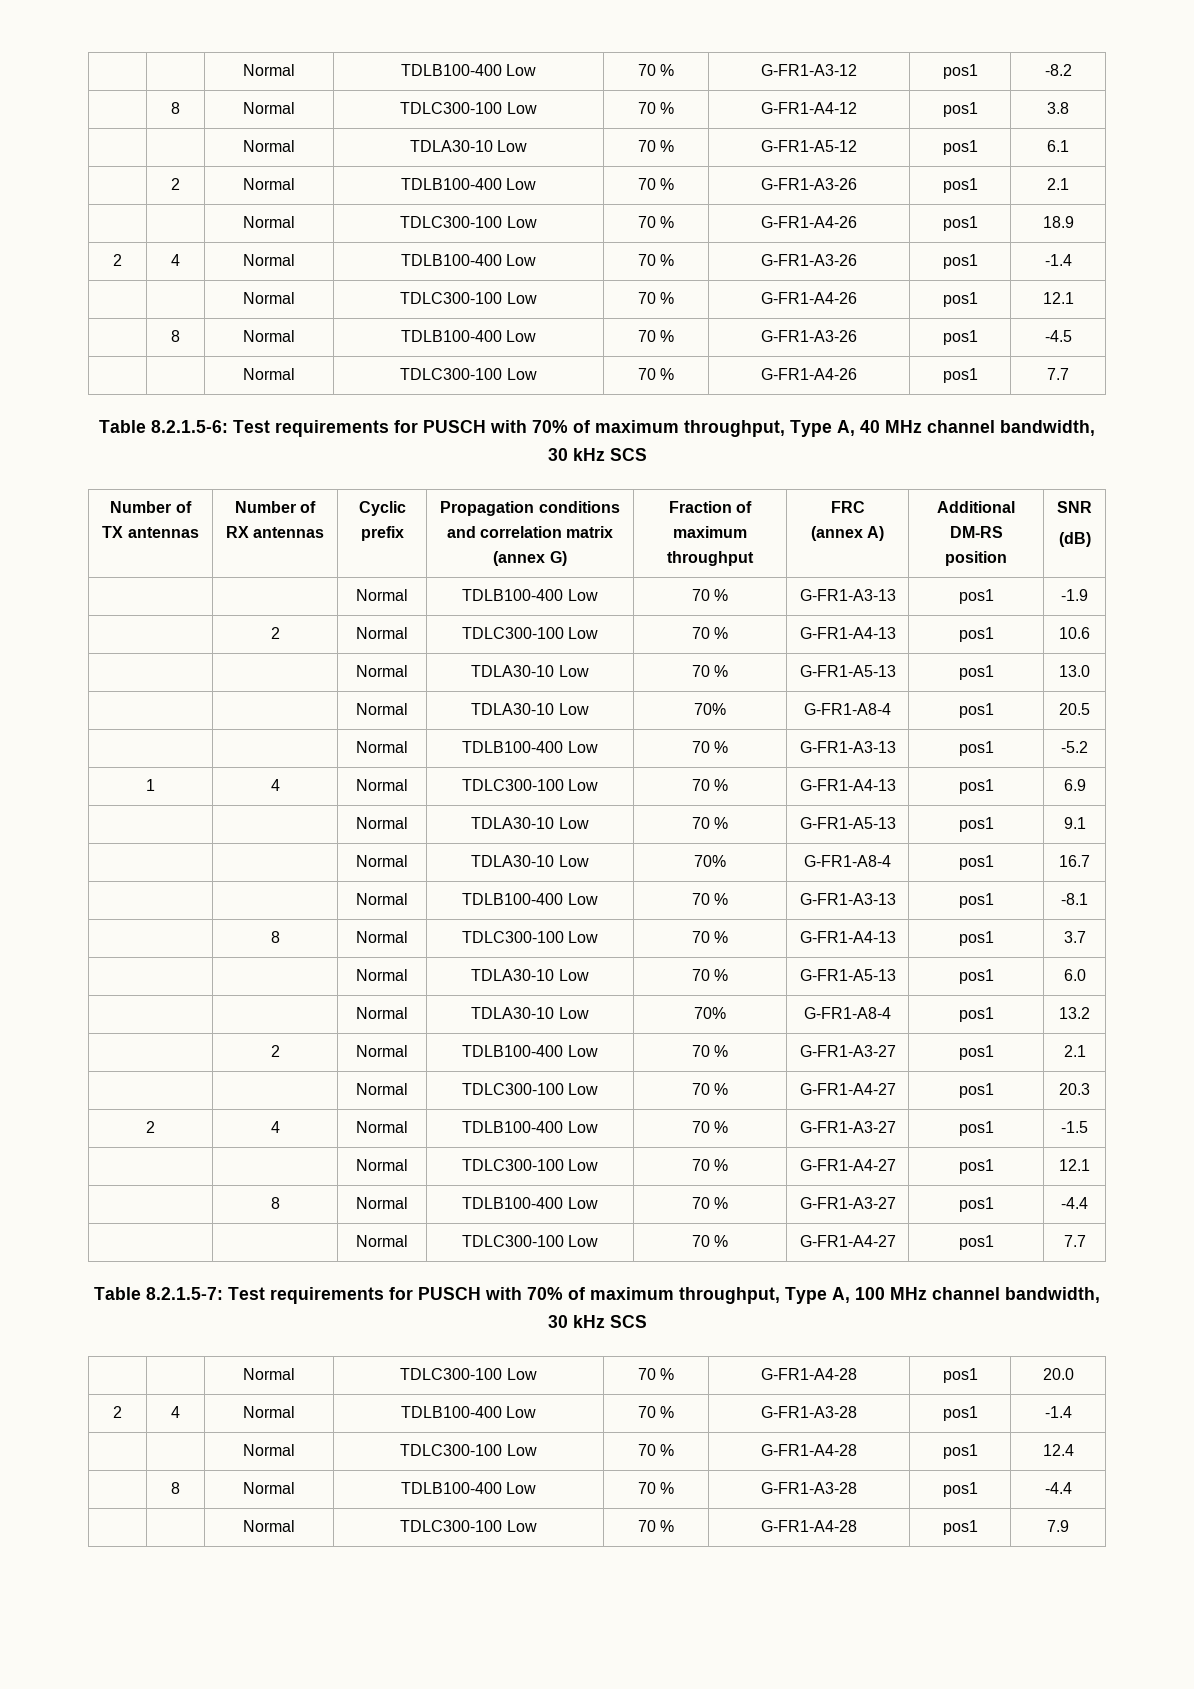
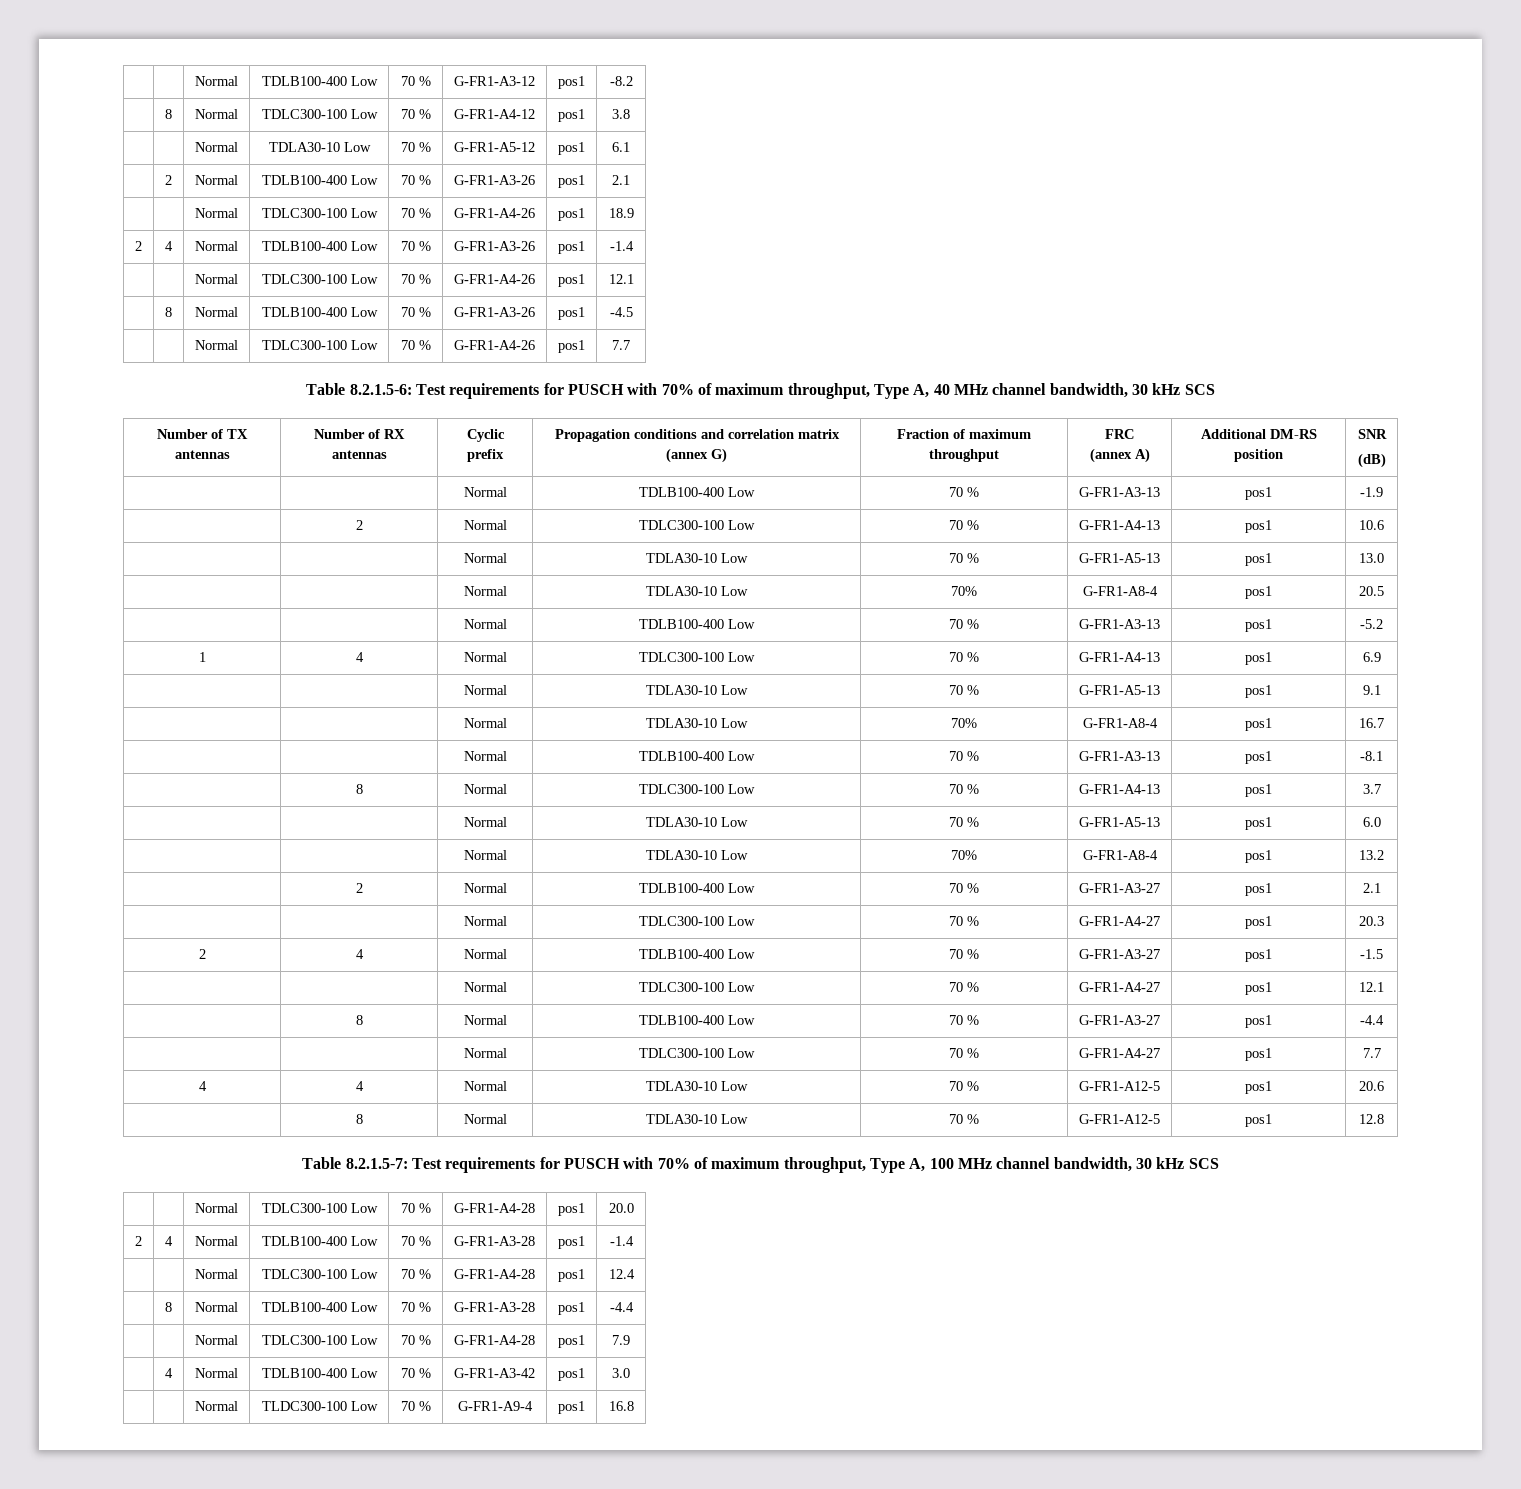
+ 4 | 4 | Normal | TDLA30-10 Low | 70 % | G-FR1-A12-5 | pos1 | 20.6
+ | 8 | Normal | TDLA30-10 Low | 70 % | G-FR1-A12-5 | pos1 | 12.8
+ | 4 | Normal | TDLB100-400 Low | 70 % | G-FR1-A3-42 | pos1 | 3.0
+ | | Normal | TLDC300-100 Low | 70 % | G-FR1-A9-4 | pos1 | 16.8

